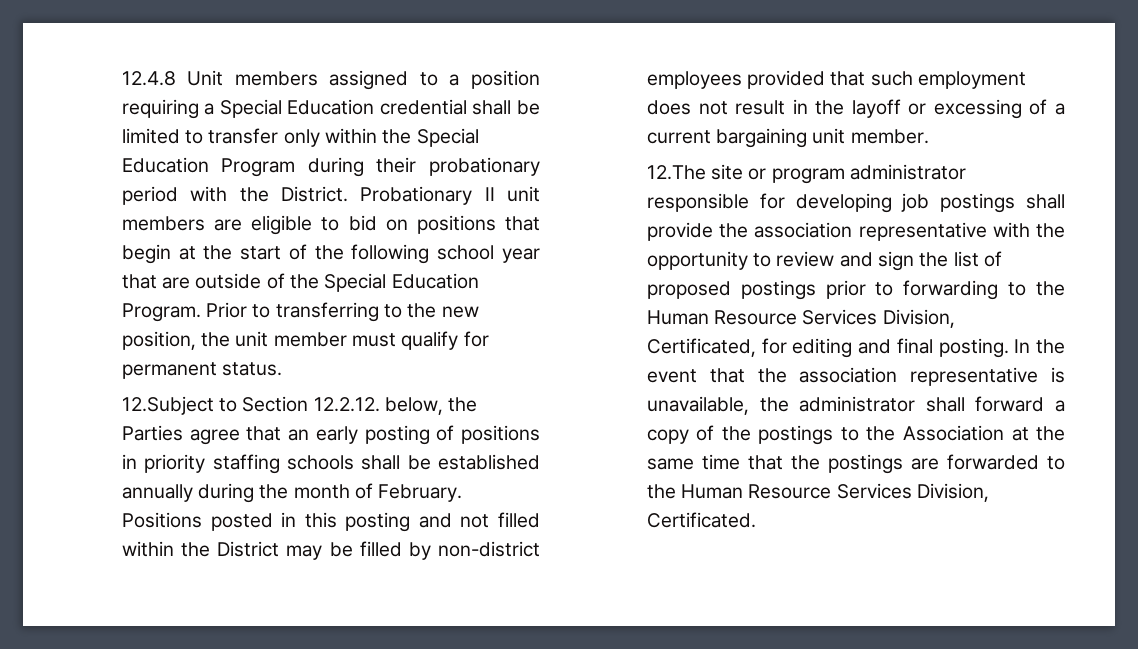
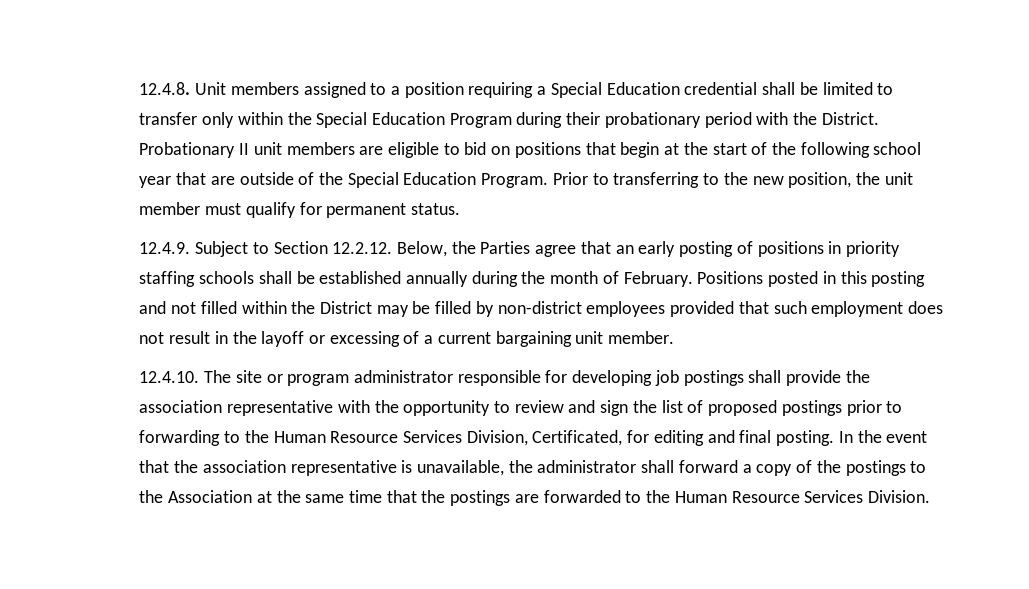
- 12.4.8 Unit members assigned to a position requiring a Special Education credential shall be limited to transfer only within the Special Education Program during their probationary period with the District.
+ 12.4.8. Unit members assigned to a position requiring a Special Education credential shall be limited to transfer only within the Special Education Program during their probationary period with the District.
- 12.Subject to Section 12.2.12. below, the Parties agree that an early posting of positions in priority staffing schools shall be established annually during the month of February.
+ 12.4.9. Subject to Section 12.2.12. Below, the Parties agree that an early posting of positions in priority staffing schools shall be established annually during the month of February.
- 12.The site or program administrator responsible for developing job postings shall provide the association representative with the opportunity to review and sign the list of proposed postings prior to forwarding to the Human Resource Services Division, Certificated, for editing and final posting.
+ 12.4.10. The site or program administrator responsible for developing job postings shall provide the association representative with the opportunity to review and sign the list of proposed postings prior to forwarding to the Human Resource Services Division, Certificated, for editing and final posting.
- In the event that the association representative is unavailable, the administrator shall forward a copy of the postings to the Association at the same time that the postings are forwarded to the Human Resource Services Division, Certificated.
+ In the event that the association representative is unavailable, the administrator shall forward a copy of the postings to the Association at the same time that the postings are forwarded to the Human Resource Services Division.

